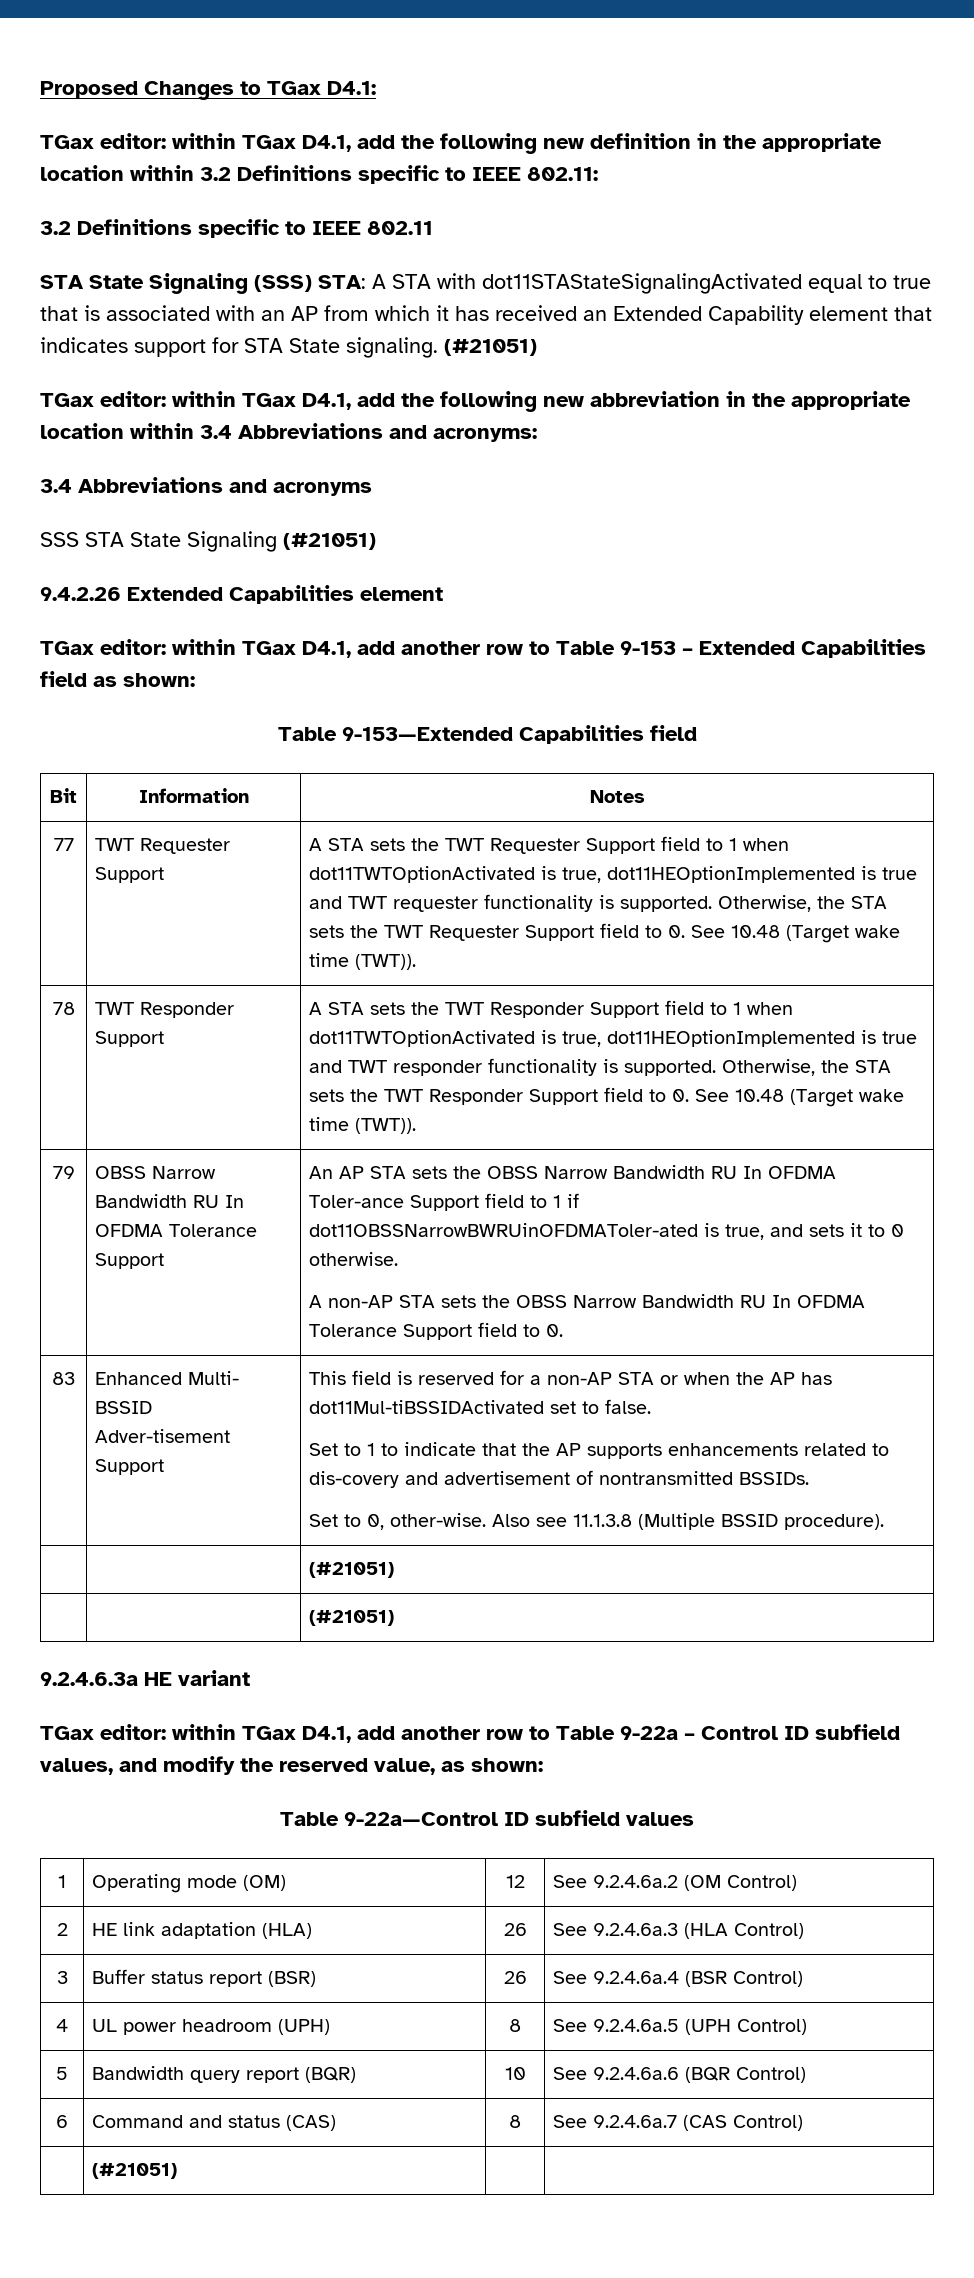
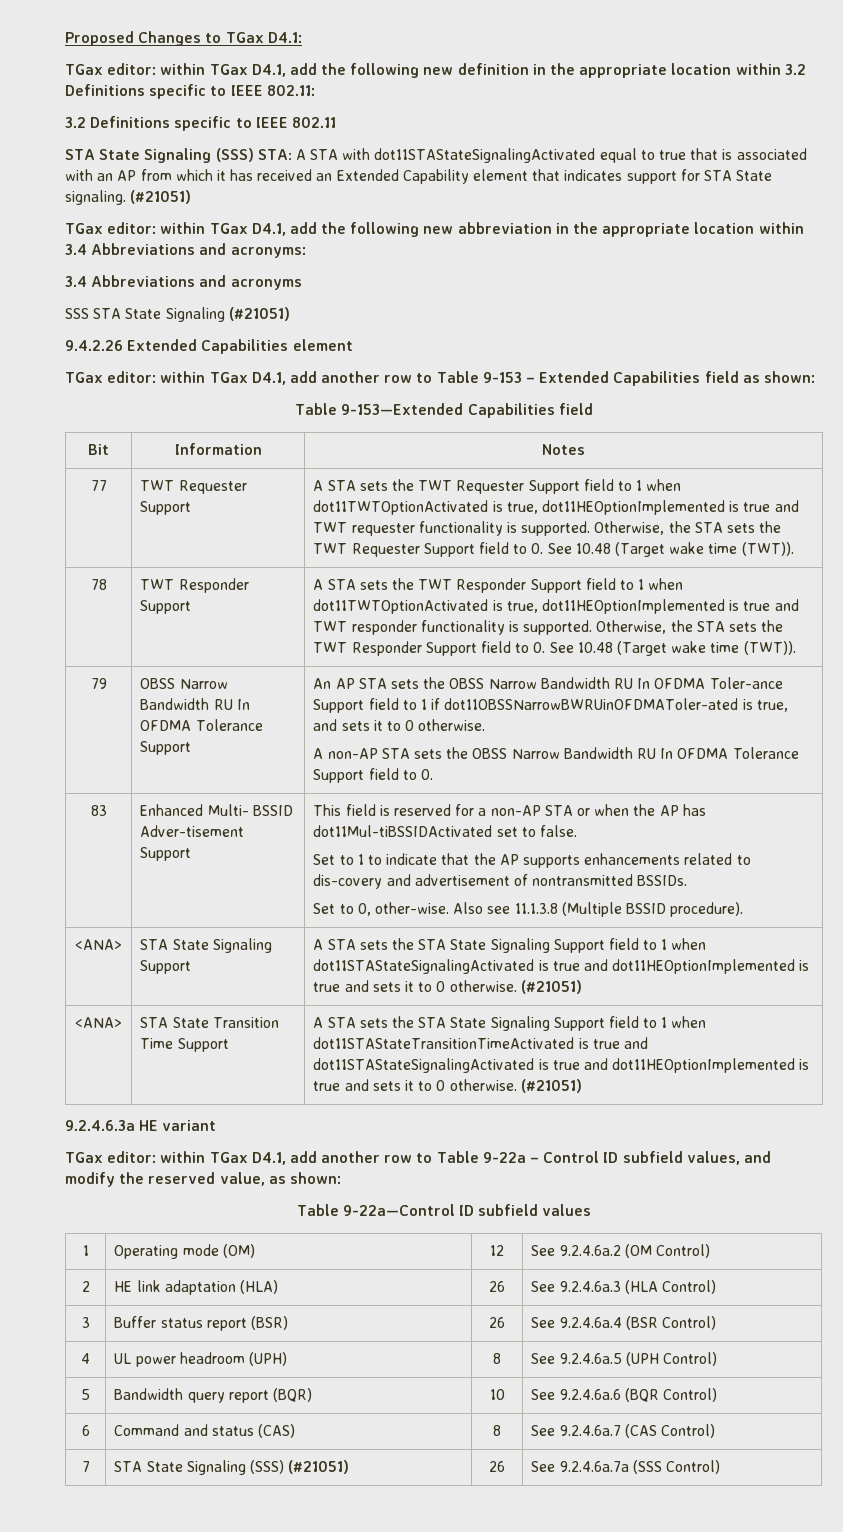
  Also see 11.1.3.8 (Multiple BSSID procedure).
- | | (#21051)
- | | (#21051)
+ <ANA> | STA State Signaling Support | A STA sets the STA State Signaling Support field to 1 when dot11STAStateSignalingActivated is true and dot11HEOptionImplemented is true and sets it to 0 otherwise. (#21051)
+ <ANA> | STA State Transition Time Support | A STA sets the STA State Signaling Support field to 1 when dot11STAStateTransitionTimeActivated is true and dot11STAStateSignalingActivated is true and dot11HEOptionImplemented is true and sets it to 0 otherwise. (#21051)
- | (#21051) | |
+ 7 | STA State Signaling (SSS) (#21051) | 26 | See 9.2.4.6a.7a (SSS Control)

